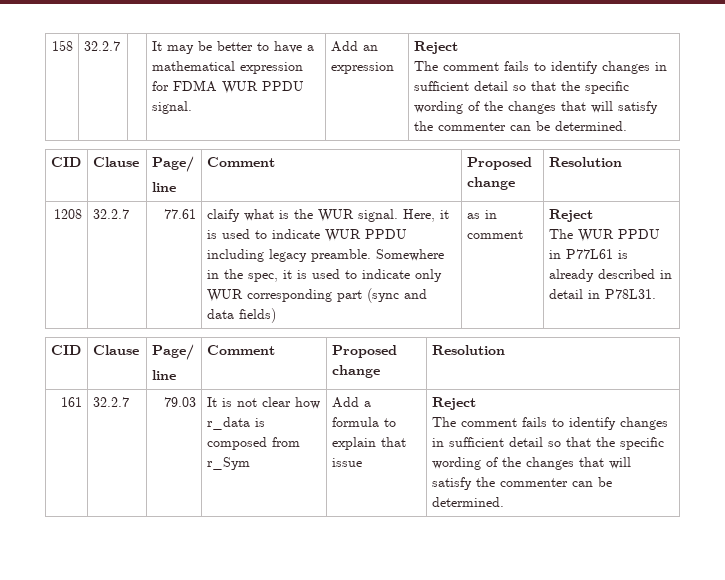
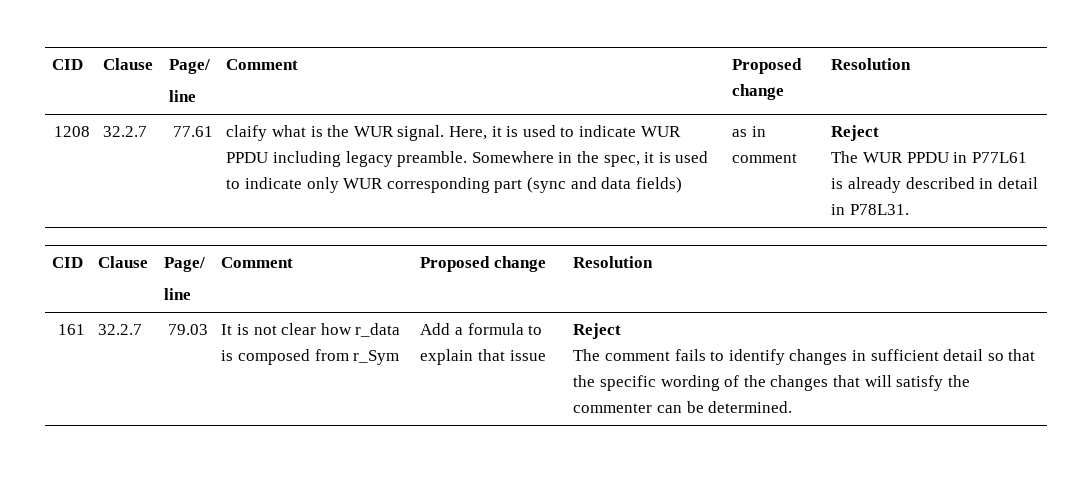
- 158 | 32.2.7 | | It may be better to have a mathematical expression for FDMA WUR PPDU signal. | Add an expression | Reject
- The comment fails to identify changes in sufficient detail so that the specific wording of the changes that will satisfy the commenter can be determined.

